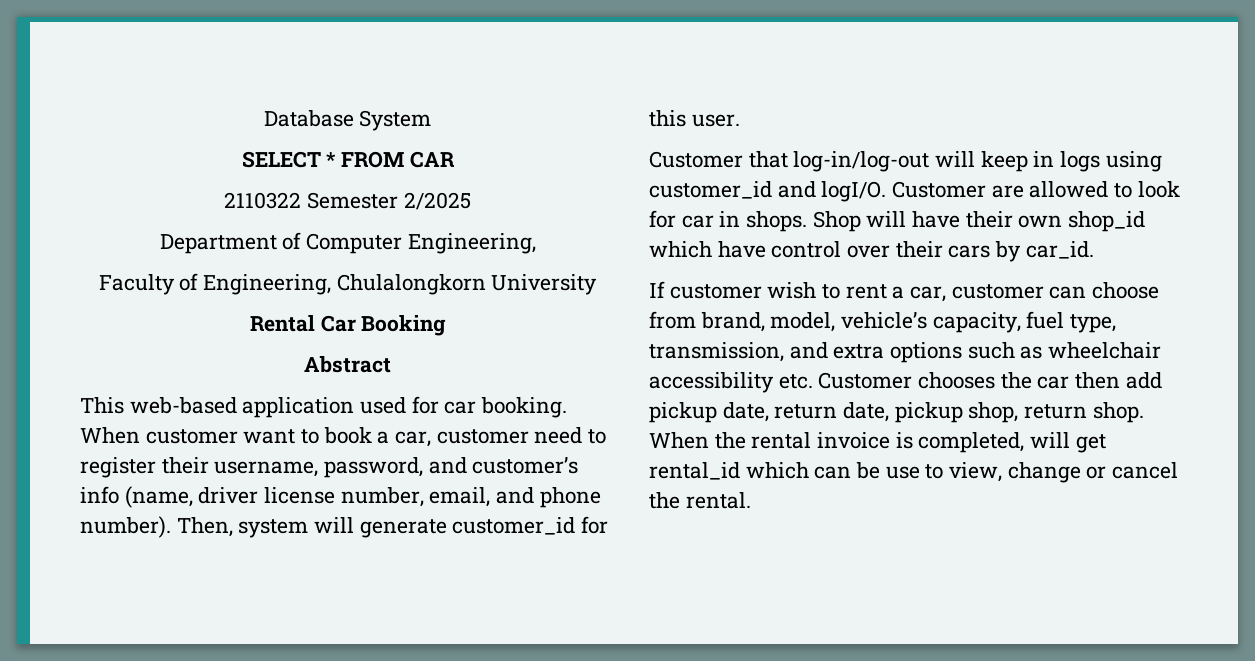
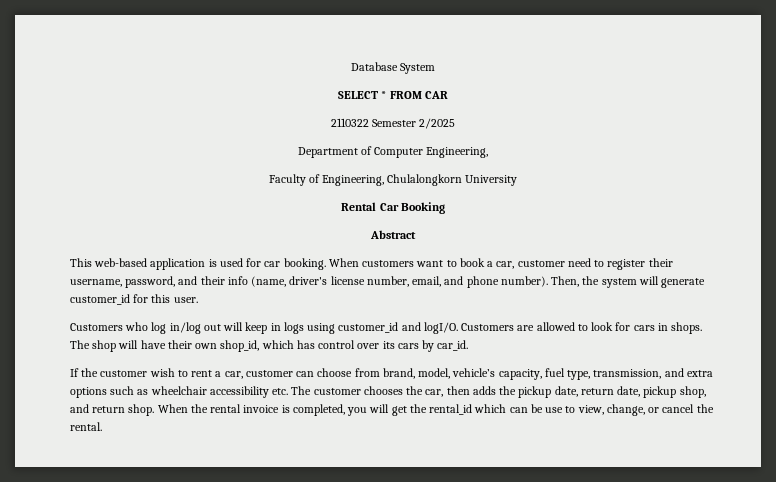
- This web-based application used for car booking.
+ This web-based application is used for car booking.
- When customer want to book a car, customer need to register their username, password, and customer’s info (name, driver license number, email, and phone number).
+ When customers want to book a car, customer need to register their username, password, and their info (name, driver's license number, email, and phone number).
- Then, system will generate customer_id for this user.
+ Then, the system will generate customer_id for this user.
- Customer that log-in/log-out will keep in logs using customer_id and logI/O.
+ Customers who log in/log out will keep in logs using customer_id and logI/O.
- Customer are allowed to look for car in shops.
+ Customers are allowed to look for cars in shops.
- Shop will have their own shop_id which have control over their cars by car_id.
+ The shop will have their own shop_id, which has control over its cars by car_id.
- If customer wish to rent a car, customer can choose from brand, model, vehicle’s capacity, fuel type, transmission, and extra options such as wheelchair accessibility etc. Customer chooses the car then add pickup date, return date, pickup shop, return shop.
+ If the customer wish to rent a car, customer can choose from brand, model, vehicle’s capacity, fuel type, transmission, and extra options such as wheelchair accessibility etc. The customer chooses the car, then adds the pickup date, return date, pickup shop, and return shop.
- When the rental invoice is completed, will get rental_id which can be use to view, change or cancel the rental.
+ When the rental invoice is completed, you will get the rental_id which can be use to view, change, or cancel the rental.

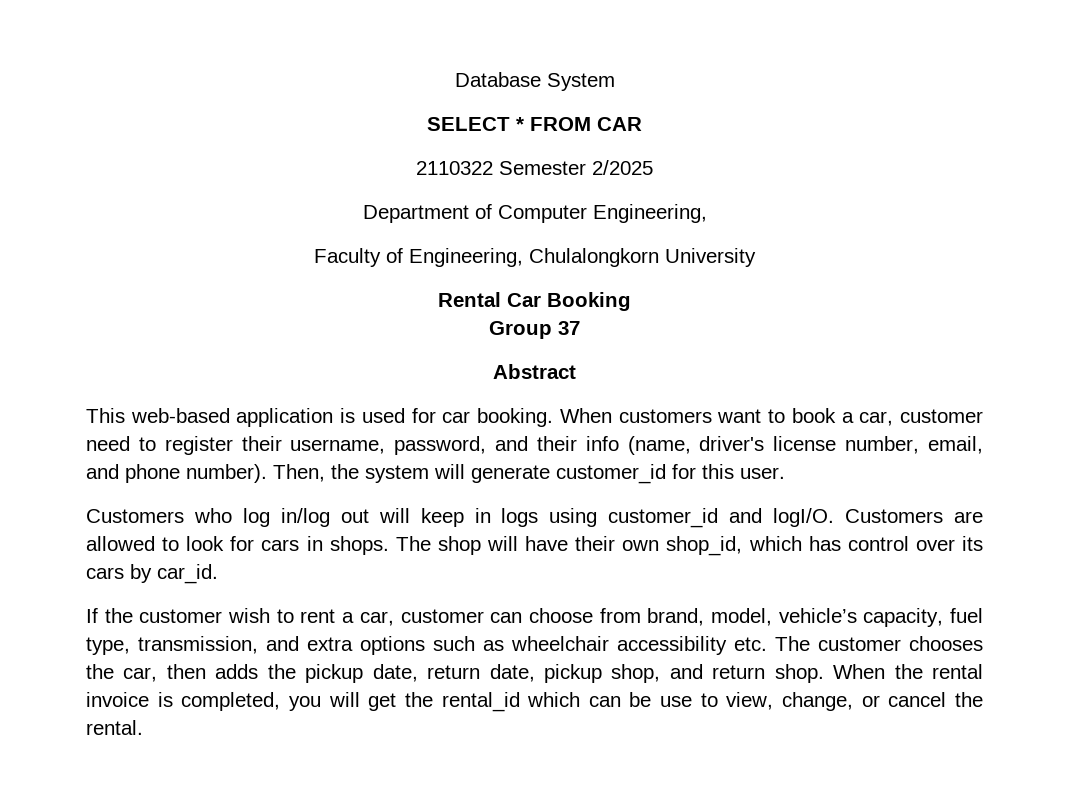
+ Group 37

